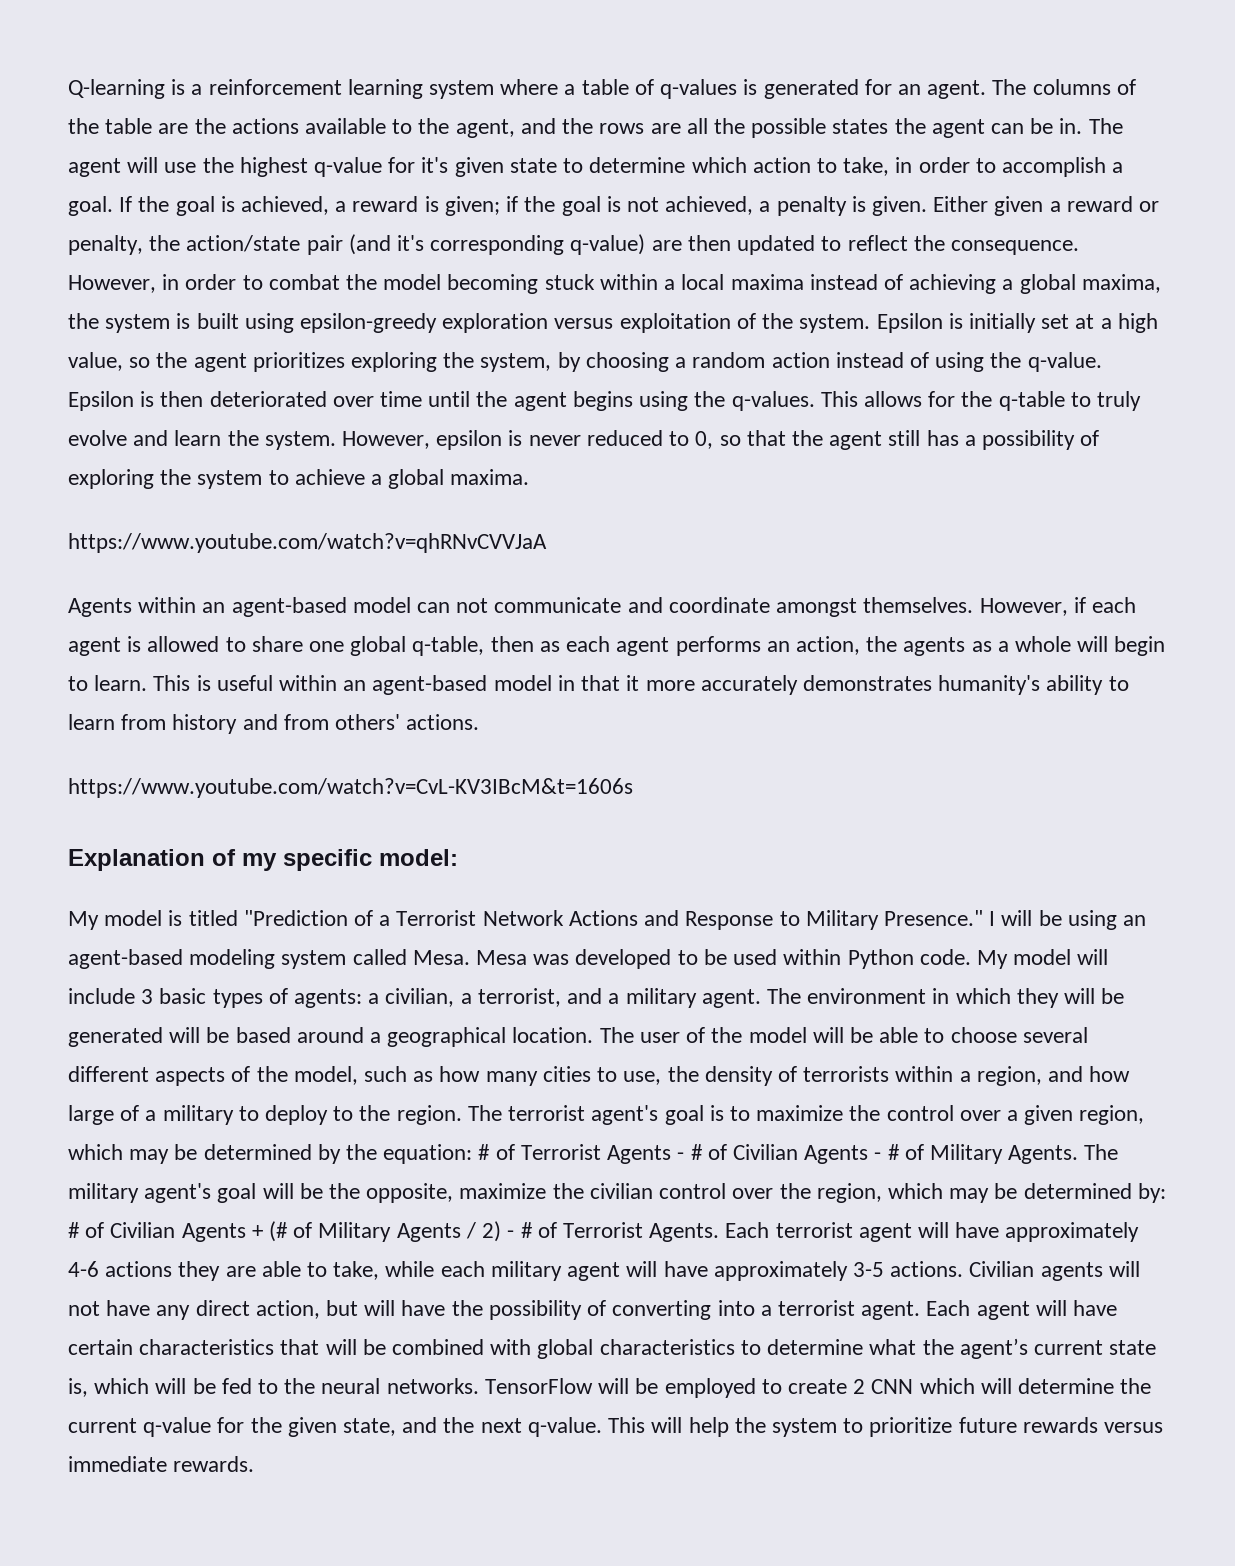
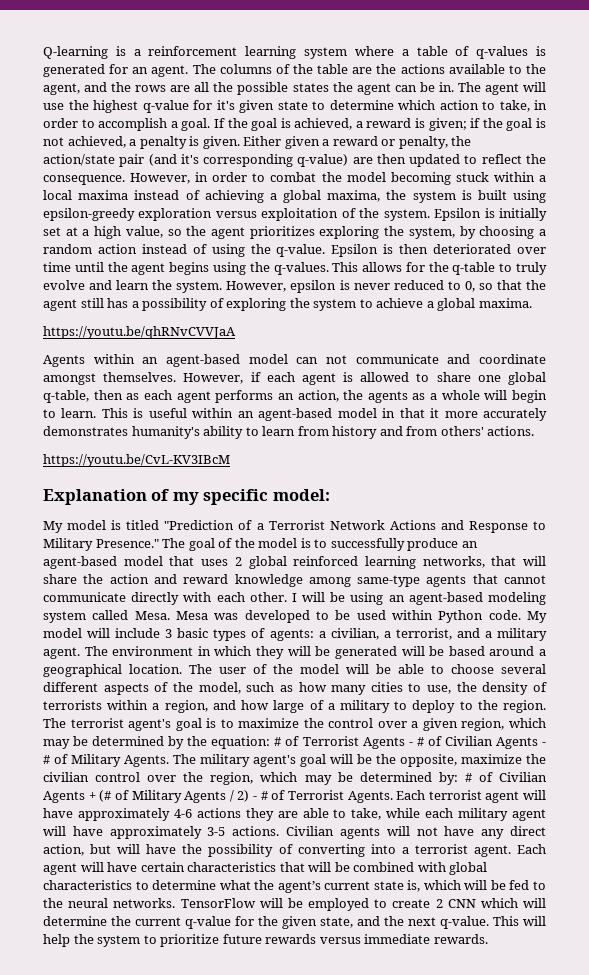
- https://www.youtube.com/watch?v=qhRNvCVVJaA
+ https://youtu.be/qhRNvCVVJaA
- https://www.youtube.com/watch?v=CvL-KV3IBcM&t=1606s
+ https://youtu.be/CvL-KV3IBcM
+ The goal of the model is to successfully produce an agent-based model that uses 2 global reinforced learning networks, that will share the action and reward knowledge among same-type agents that cannot communicate directly with each other.

